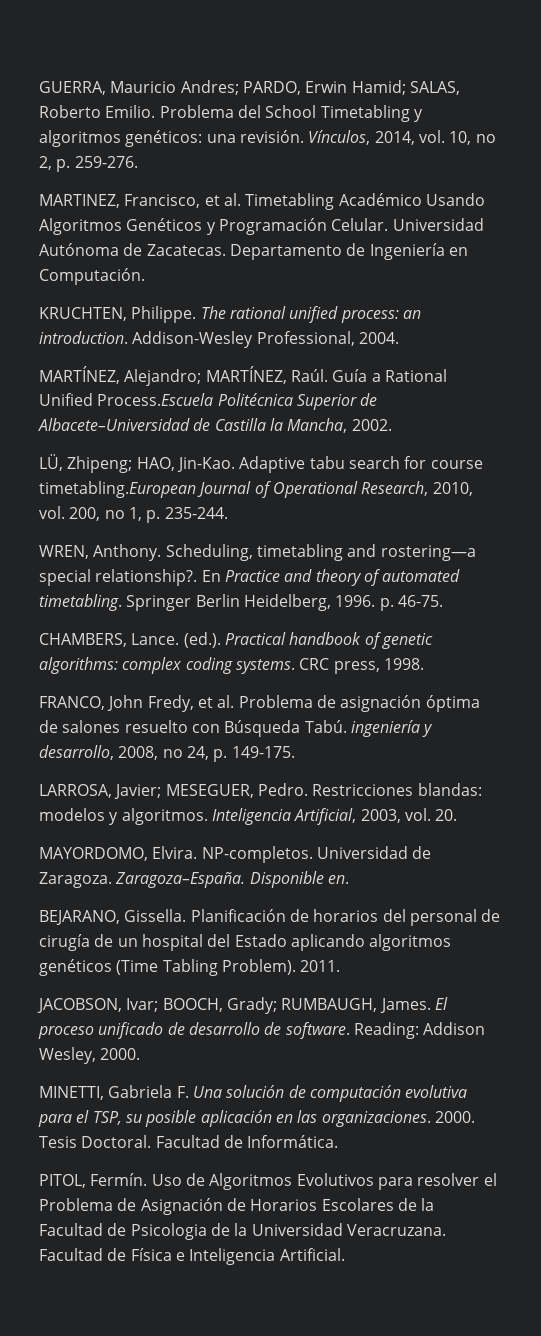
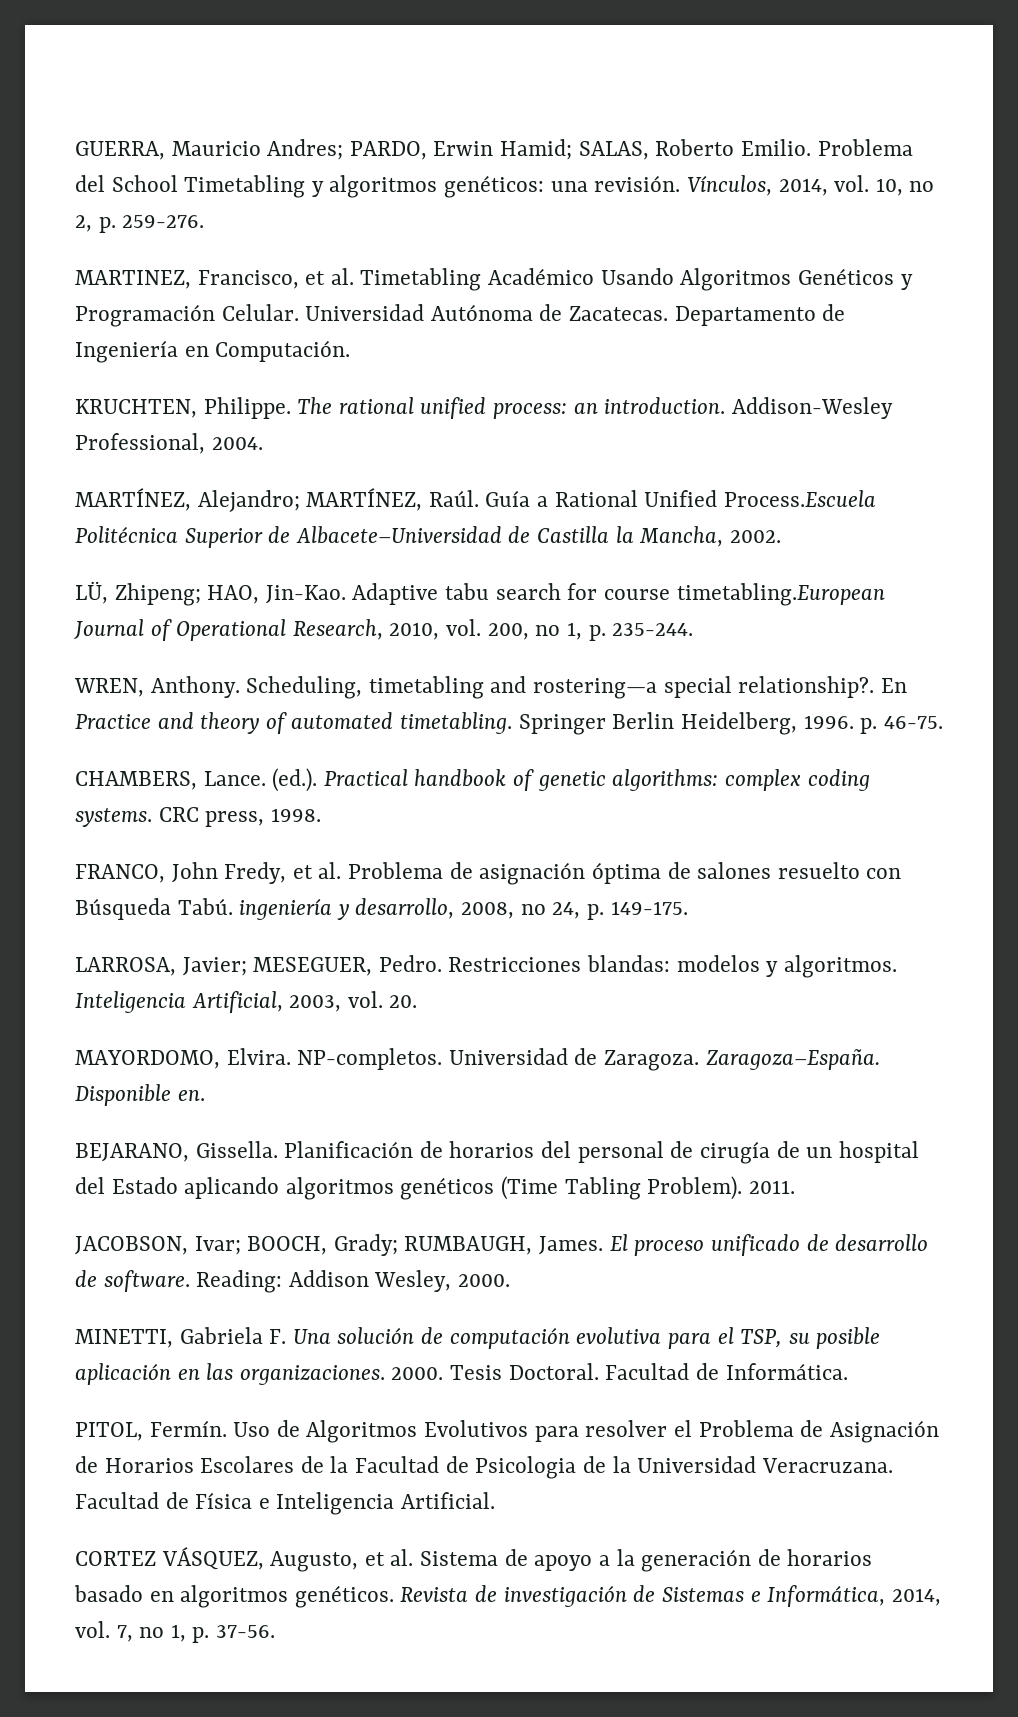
+ CORTEZ VÁSQUEZ, Augusto, et al. Sistema de apoyo a la generación de horarios basado en algoritmos genéticos. Revista de investigación de Sistemas e Informática, 2014, vol. 7, no 1, p. 37-56.

